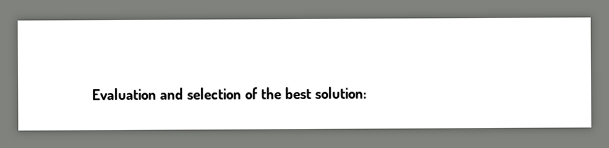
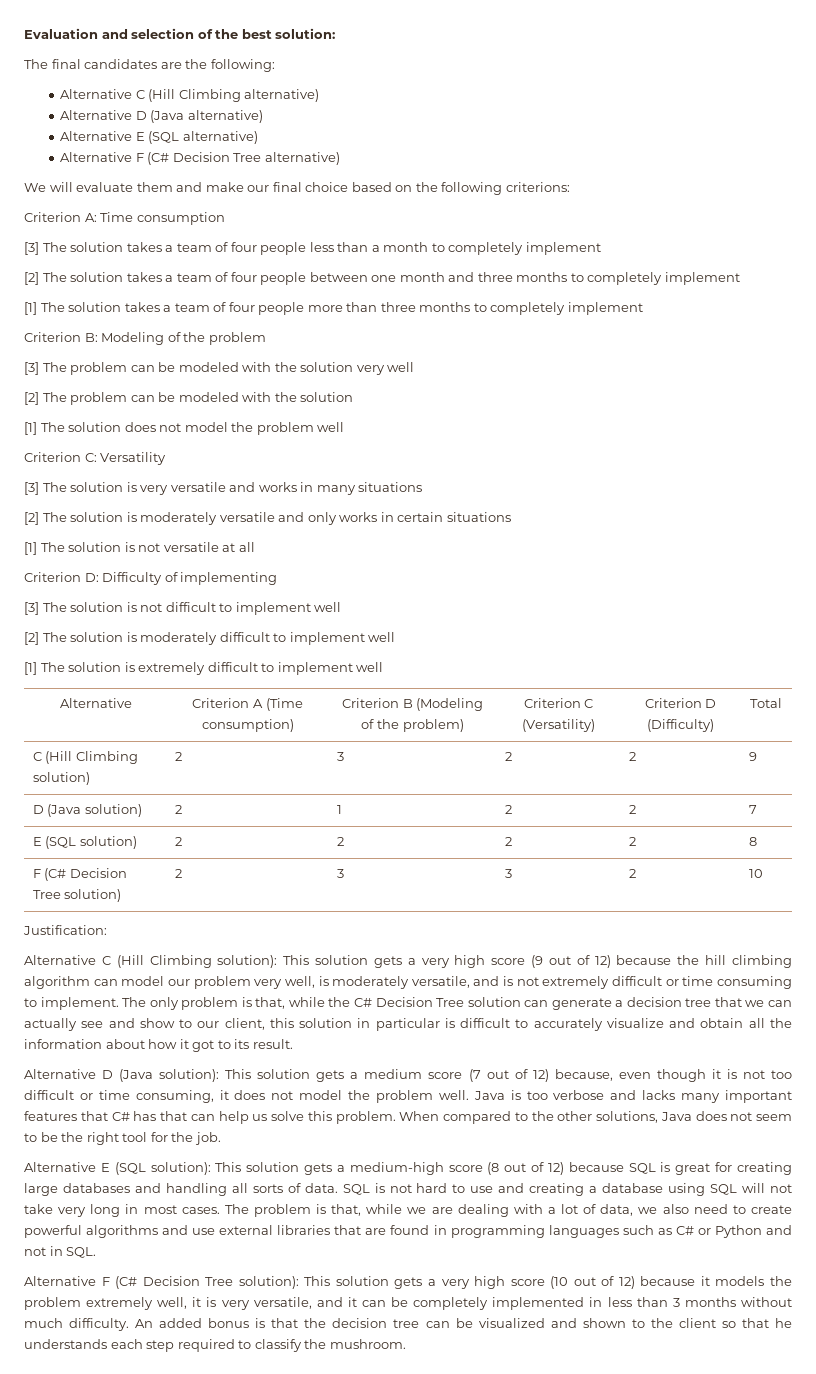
+ The final candidates are the following:
+ Alternative C (Hill Climbing alternative)
+ Alternative D (Java alternative)
+ Alternative E (SQL alternative)
+ Alternative F (C# Decision Tree alternative)
+ We will evaluate them and make our final choice based on the following criterions:
+ Criterion A: Time consumption
+ [3] The solution takes a team of four people less than a month to completely implement
+ [2] The solution takes a team of four people between one month and three months to completely implement
+ [1] The solution takes a team of four people more than three months to completely implement
+ Criterion B: Modeling of the problem
+ [3] The problem can be modeled with the solution very well
+ [2] The problem can be modeled with the solution
+ [1] The solution does not model the problem well
+ Criterion C: Versatility
+ [3] The solution is very versatile and works in many situations
+ [2] The solution is moderately versatile and only works in certain situations
+ [1] The solution is not versatile at all
+ Criterion D: Difficulty of implementing
+ [3] The solution is not difficult to implement well
+ [2] The solution is moderately difficult to implement well
+ [1] The solution is extremely difficult to implement well
+ Alternative | Criterion A (Time consumption) | Criterion B (Modeling of the problem) | Criterion C (Versatility) | Criterion D (Difficulty) | Total
+ C (Hill Climbing solution) | 2 | 3 | 2 | 2 | 9
+ D (Java solution) | 2 | 1 | 2 | 2 | 7
+ E (SQL solution) | 2 | 2 | 2 | 2 | 8
+ F (C# Decision Tree solution) | 2 | 3 | 3 | 2 | 10
+ Justification:
+ Alternative C (Hill Climbing solution): This solution gets a very high score (9 out of 12) because the hill climbing algorithm can model our problem very well, is moderately versatile, and is not extremely difficult or time consuming to implement. The only problem is that, while the C# Decision Tree solution can generate a decision tree that we can actually see and show to our client, this solution in particular is difficult to accurately visualize and obtain all the information about how it got to its result.
+ Alternative D (Java solution): This solution gets a medium score (7 out of 12) because, even though it is not too difficult or time consuming, it does not model the problem well. Java is too verbose and lacks many important features that C# has that can help us solve this problem. When compared to the other solutions, Java does not seem to be the right tool for the job.
+ Alternative E (SQL solution): This solution gets a medium-high score (8 out of 12) because SQL is great for creating large databases and handling all sorts of data. SQL is not hard to use and creating a database using SQL will not take very long in most cases. The problem is that, while we are dealing with a lot of data, we also need to create powerful algorithms and use external libraries that are found in programming languages such as C# or Python and not in SQL.
+ Alternative F (C# Decision Tree solution): This solution gets a very high score (10 out of 12) because it models the problem extremely well, it is very versatile, and it can be completely implemented in less than 3 months without much difficulty. An added bonus is that the decision tree can be visualized and shown to the client so that he understands each step required to classify the mushroom.

